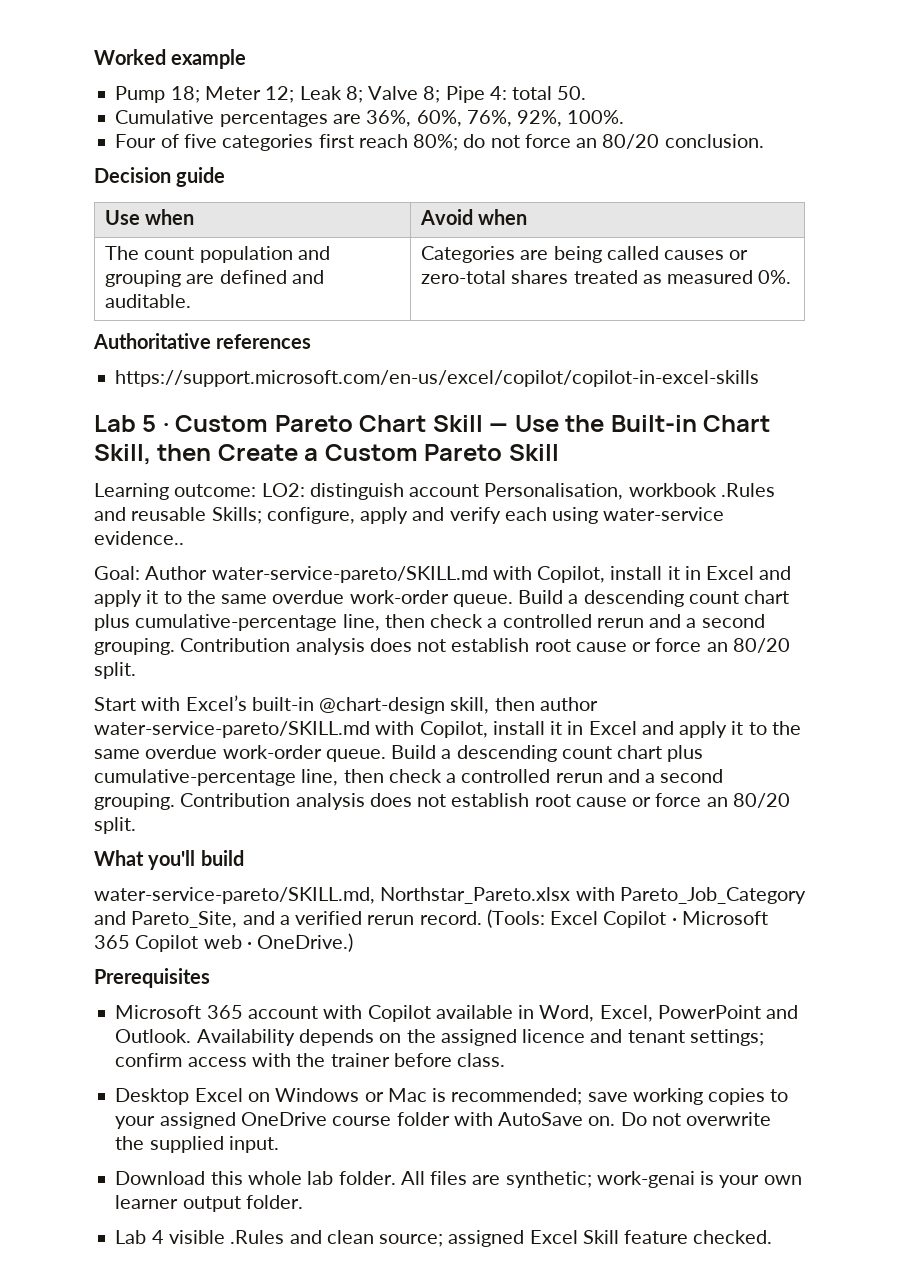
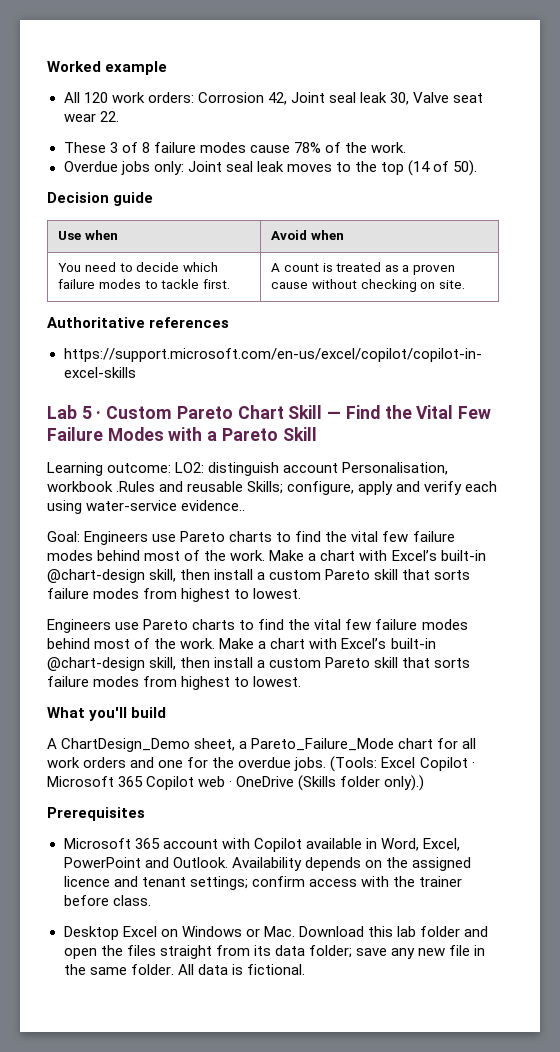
- Pump 18; Meter 12; Leak 8; Valve 8; Pipe 4: total 50.
- Cumulative percentages are 36%, 60%, 76%, 92%, 100%.
- Four of five categories first reach 80%; do not force an 80/20 conclusion.
+ All 120 work orders: Corrosion 42, Joint seal leak 30, Valve seat wear 22.
+ These 3 of 8 failure modes cause 78% of the work.
+ Overdue jobs only: Joint seal leak moves to the top (14 of 50).
- The count population and grouping are defined and auditable. | Categories are being called causes or zero-total shares treated as measured 0%.
+ You need to decide which failure modes to tackle first. | A count is treated as a proven cause without checking on site.
- Lab 5 · Custom Pareto Chart Skill — Use the Built-in Chart Skill, then Create a Custom Pareto Skill
+ Lab 5 · Custom Pareto Chart Skill — Find the Vital Few Failure Modes with a Pareto Skill
- Goal: Author water-service-pareto/SKILL.md with Copilot, install it in Excel and apply it to the same overdue work-order queue. Build a descending count chart plus cumulative-percentage line, then check a controlled rerun and a second grouping. Contribution analysis does not establish root cause or force an 80/20 split.
- Start with Excel’s built-in @chart-design skill, then author water-service-pareto/SKILL.md with Copilot, install it in Excel and apply it to the same overdue work-order queue. Build a descending count chart plus cumulative-percentage line, then check a controlled rerun and a second grouping. Contribution analysis does not establish root cause or force an 80/20 split.
+ Goal: Engineers use Pareto charts to find the vital few failure modes behind most of the work. Make a chart with Excel’s built-in @chart-design skill, then install a custom Pareto skill that sorts failure modes from highest to lowest.
+ Engineers use Pareto charts to find the vital few failure modes behind most of the work. Make a chart with Excel’s built-in @chart-design skill, then install a custom Pareto skill that sorts failure modes from highest to lowest.
  What you'll build
- water-service-pareto/SKILL.md, Northstar_Pareto.xlsx with Pareto_Job_Category and Pareto_Site, and a verified rerun record.
+ A ChartDesign_Demo sheet, a Pareto_Failure_Mode chart for all work orders and one for the overdue jobs.
- (Tools: Excel Copilot · Microsoft 365 Copilot web · OneDrive.)
+ (Tools: Excel Copilot · Microsoft 365 Copilot web · OneDrive (Skills folder only).)
- Desktop Excel on Windows or Mac is recommended; save working copies to your assigned OneDrive course folder with AutoSave on. Do not overwrite the supplied input.
- Download this whole lab folder. All files are synthetic; work-genai is your own learner output folder.
- Lab 4 visible .Rules and clean source; assigned Excel Skill feature checked.
+ Desktop Excel on Windows or Mac. Download this lab folder and open the files straight from its data folder; save any new file in the same folder. All data is fictional.

